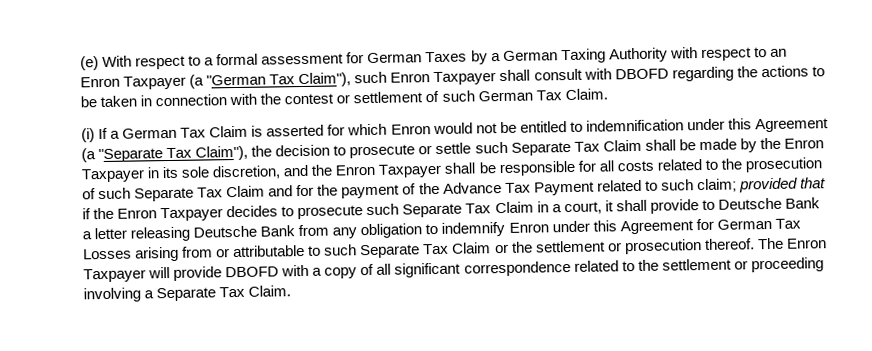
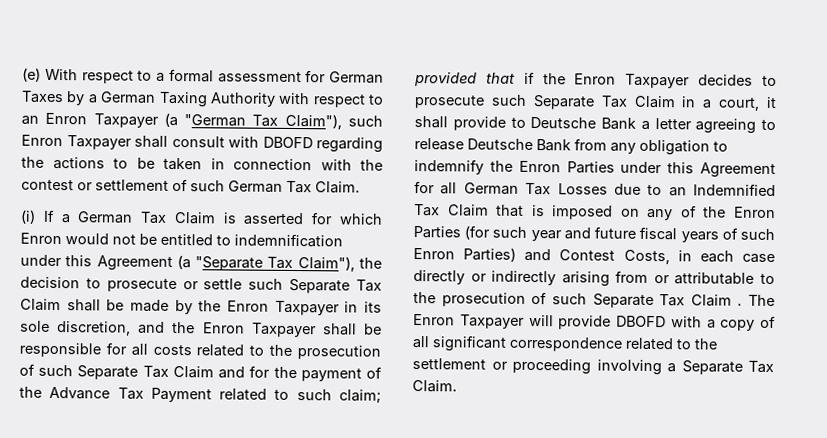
- provided that if the Enron Taxpayer decides to prosecute such Separate Tax Claim in a court, it shall provide to Deutsche Bank a letter releasing Deutsche Bank from any obligation to indemnify Enron under this Agreement for German Tax Losses arising from or attributable to such Separate Tax Claim or the settlement or prosecution thereof.
+ provided that if the Enron Taxpayer decides to prosecute such Separate Tax Claim in a court, it shall provide to Deutsche Bank a letter agreeing to release Deutsche Bank from any obligation to indemnify the Enron Parties under this Agreement for all German Tax Losses due to an Indemnified Tax Claim that is imposed on any of the Enron Parties (for such year and future fiscal years of such Enron Parties) and Contest Costs, in each case directly or indirectly arising from or attributable to the prosecution of such Separate Tax Claim .

